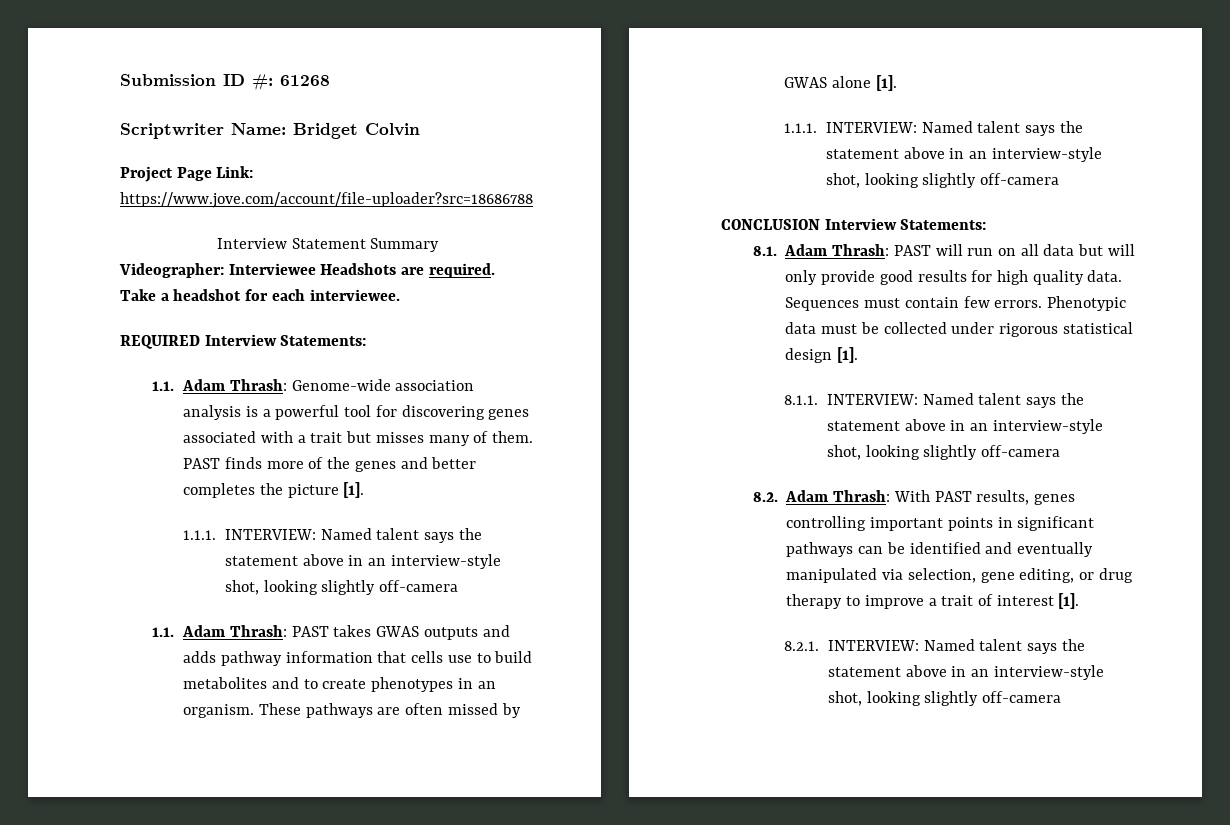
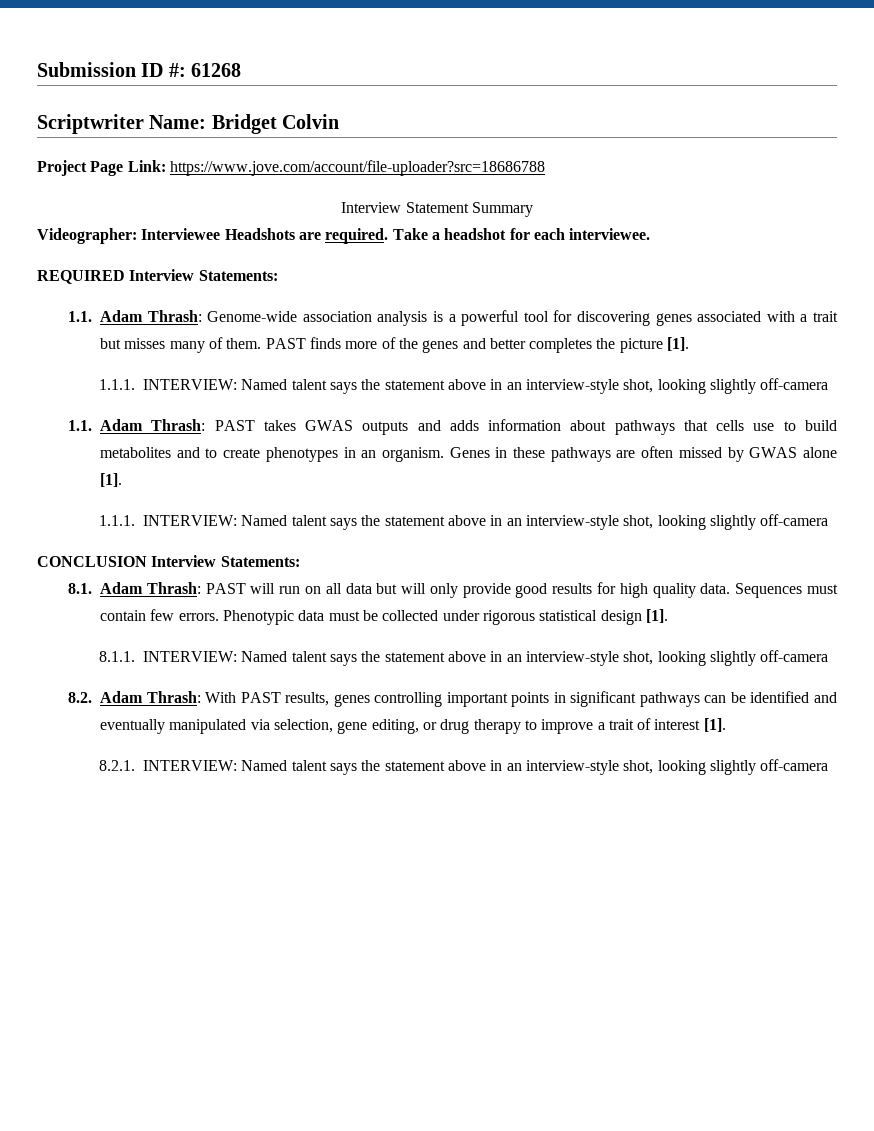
- 1.1. Adam Thrash: PAST takes GWAS outputs and adds pathway information that cells use to build metabolites and to create phenotypes in an organism.
+ 1.1. Adam Thrash: PAST takes GWAS outputs and adds information about pathways that cells use to build metabolites and to create phenotypes in an organism.
- These pathways are often missed by GWAS alone [1].
+ Genes in these pathways are often missed by GWAS alone [1].

